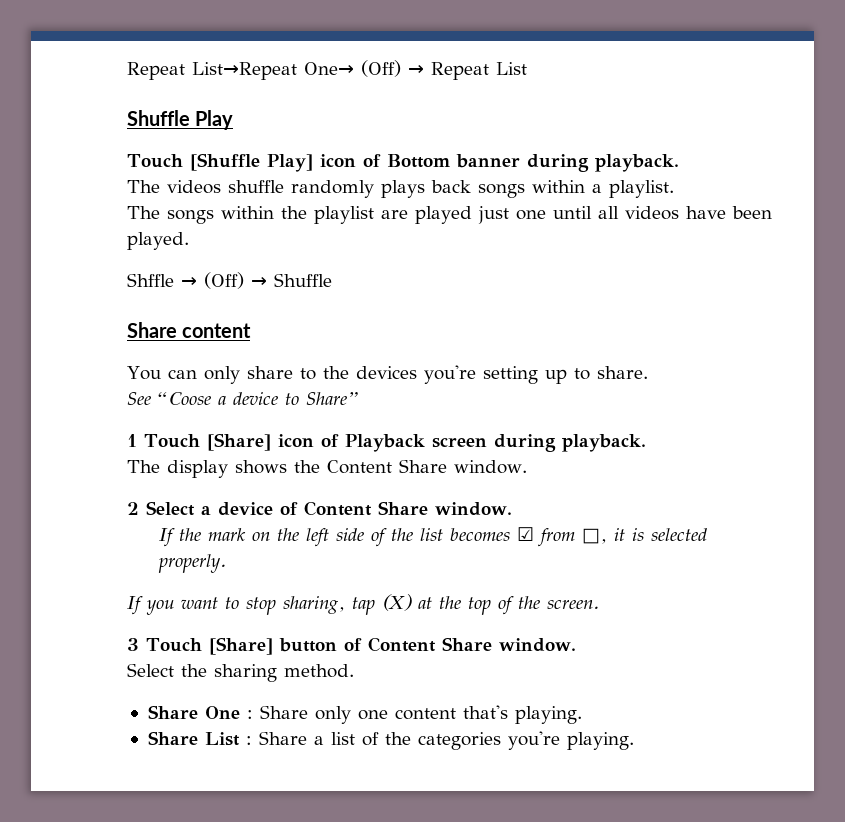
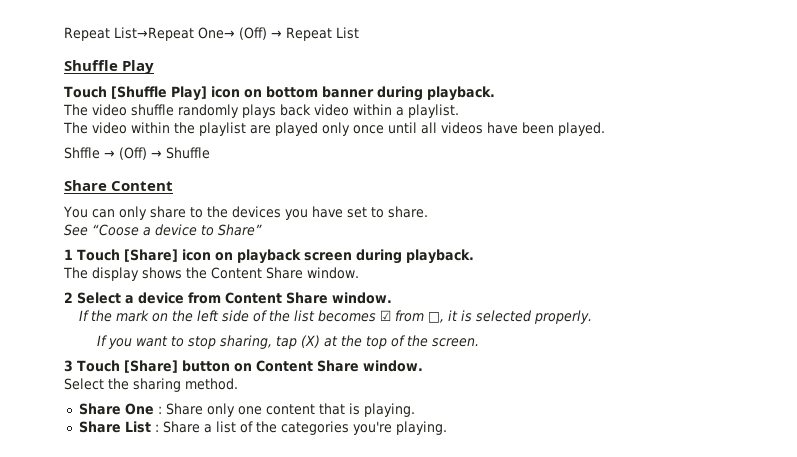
- Touch [Shuffle Play] icon of Bottom banner during playback.
+ Touch [Shuffle Play] icon on bottom banner during playback.
- The videos shuffle randomly plays back songs within a playlist.
+ The video shuffle randomly plays back video within a playlist.
- The songs within the playlist are played just one until all videos have been played.
+ The video within the playlist are played only once until all videos have been played.
- Share content
+ Share Content
- You can only share to the devices you're setting up to share.
+ You can only share to the devices you have set to share.
- 1 Touch [Share] icon of Playback screen during playback.
+ 1 Touch [Share] icon on playback screen during playback.
- 2 Select a device of Content Share window.
+ 2 Select a device from Content Share window.
- 3 Touch [Share] button of Content Share window.
+ 3 Touch [Share] button on Content Share window.
- Share One : Share only one content that's playing.
+ Share One : Share only one content that is playing.

